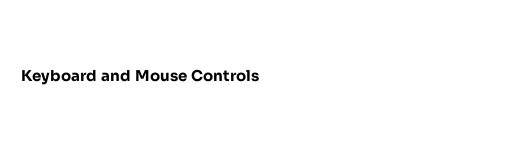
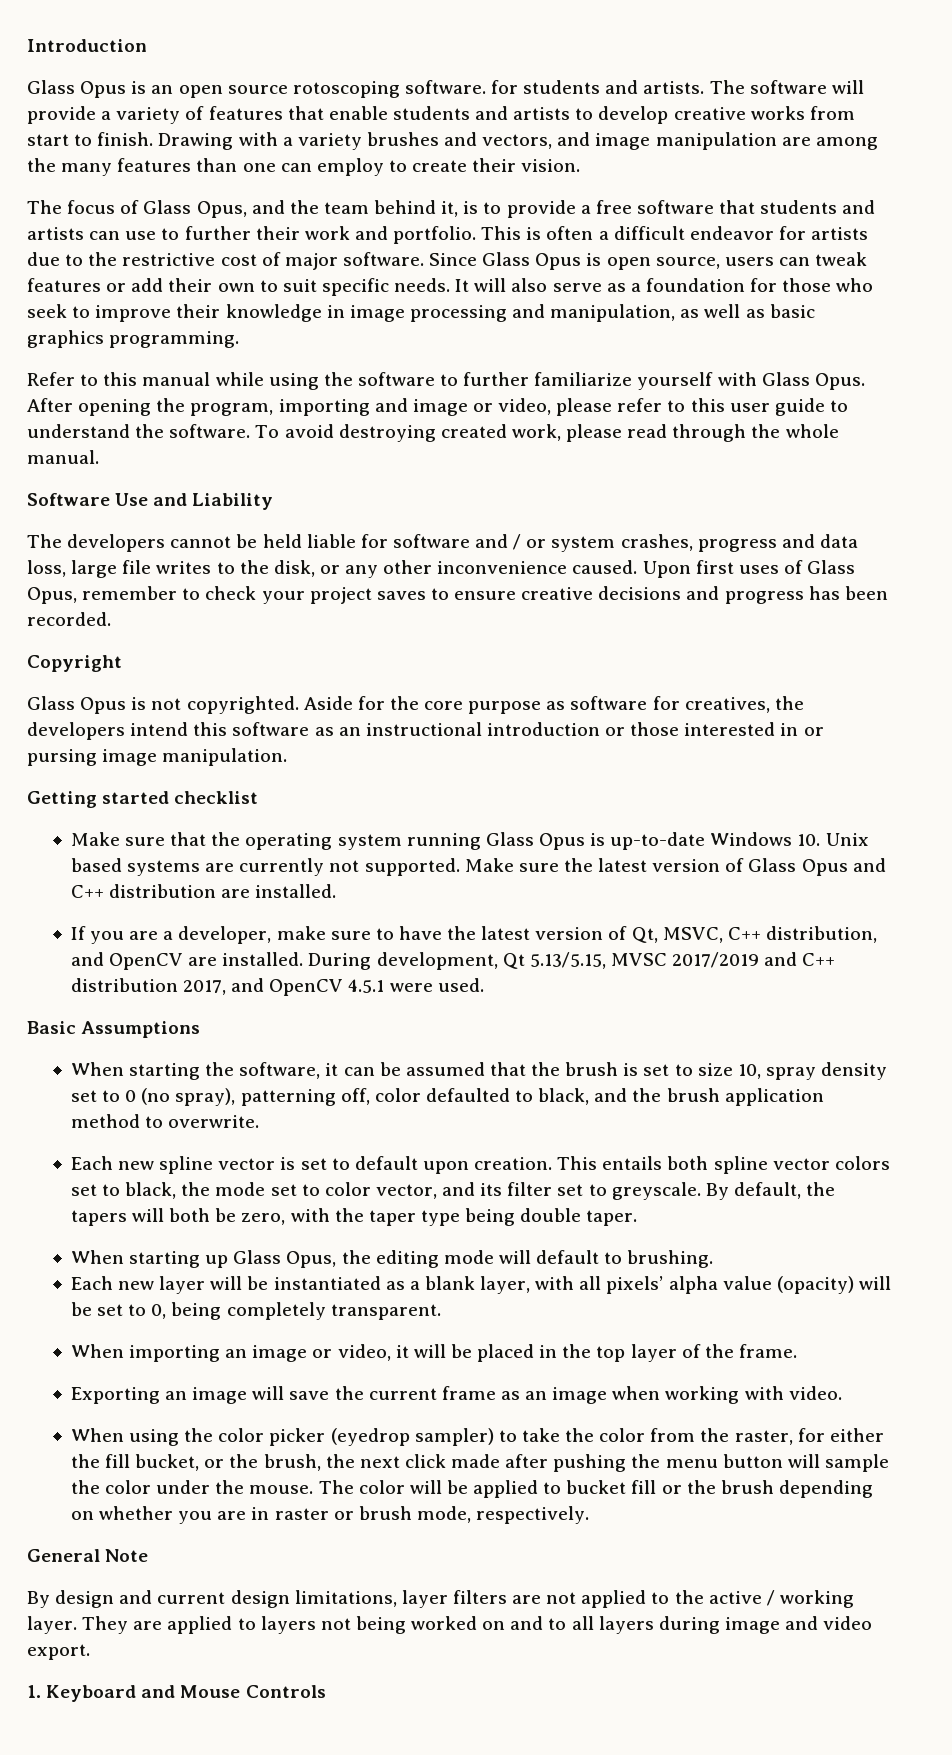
- Keyboard and Mouse Controls
+ Introduction
+ Glass Opus is an open source rotoscoping software. for students and artists. The software will provide a variety of features that enable students and artists to develop creative works from start to finish. Drawing with a variety brushes and vectors, and image manipulation are among the many features than one can employ to create their vision.
+ The focus of Glass Opus, and the team behind it, is to provide a free software that students and artists can use to further their work and portfolio. This is often a difficult endeavor for artists due to the restrictive cost of major software. Since Glass Opus is open source, users can tweak features or add their own to suit specific needs. It will also serve as a foundation for those who seek to improve their knowledge in image processing and manipulation, as well as basic graphics programming.
+ Refer to this manual while using the software to further familiarize yourself with Glass Opus. After opening the program, importing and image or video, please refer to this user guide to understand the software. To avoid destroying created work, please read through the whole manual.
+ Software Use and Liability
+ The developers cannot be held liable for software and / or system crashes, progress and data loss, large file writes to the disk, or any other inconvenience caused. Upon first uses of Glass Opus, remember to check your project saves to ensure creative decisions and progress has been recorded.
+ Copyright
+ Glass Opus is not copyrighted. Aside for the core purpose as software for creatives, the developers intend this software as an instructional introduction or those interested in or pursing image manipulation.
+ Getting started checklist
+ Make sure that the operating system running Glass Opus is up-to-date Windows 10. Unix based systems are currently not supported. Make sure the latest version of Glass Opus and C++ distribution are installed.
+ If you are a developer, make sure to have the latest version of Qt, MSVC, C++ distribution, and OpenCV are installed. During development, Qt 5.13/5.15, MVSC 2017/2019 and C++ distribution 2017, and OpenCV 4.5.1 were used.
+ Basic Assumptions
+ When starting the software, it can be assumed that the brush is set to size 10, spray density set to 0 (no spray), patterning off, color defaulted to black, and the brush application method to overwrite.
+ Each new spline vector is set to default upon creation. This entails both spline vector colors set to black, the mode set to color vector, and its filter set to greyscale. By default, the tapers will both be zero, with the taper type being double taper.
+ When starting up Glass Opus, the editing mode will default to brushing.
+ Each new layer will be instantiated as a blank layer, with all pixels’ alpha value (opacity) will be set to 0, being completely transparent.
+ When importing an image or video, it will be placed in the top layer of the frame.
+ Exporting an image will save the current frame as an image when working with video.
+ When using the color picker (eyedrop sampler) to take the color from the raster, for either the fill bucket, or the brush, the next click made after pushing the menu button will sample the color under the mouse. The color will be applied to bucket fill or the brush depending on whether you are in raster or brush mode, respectively.
+ General Note
+ By design and current design limitations, layer filters are not applied to the active / working layer. They are applied to layers not being worked on and to all layers during image and video export.
+ 1. Keyboard and Mouse Controls

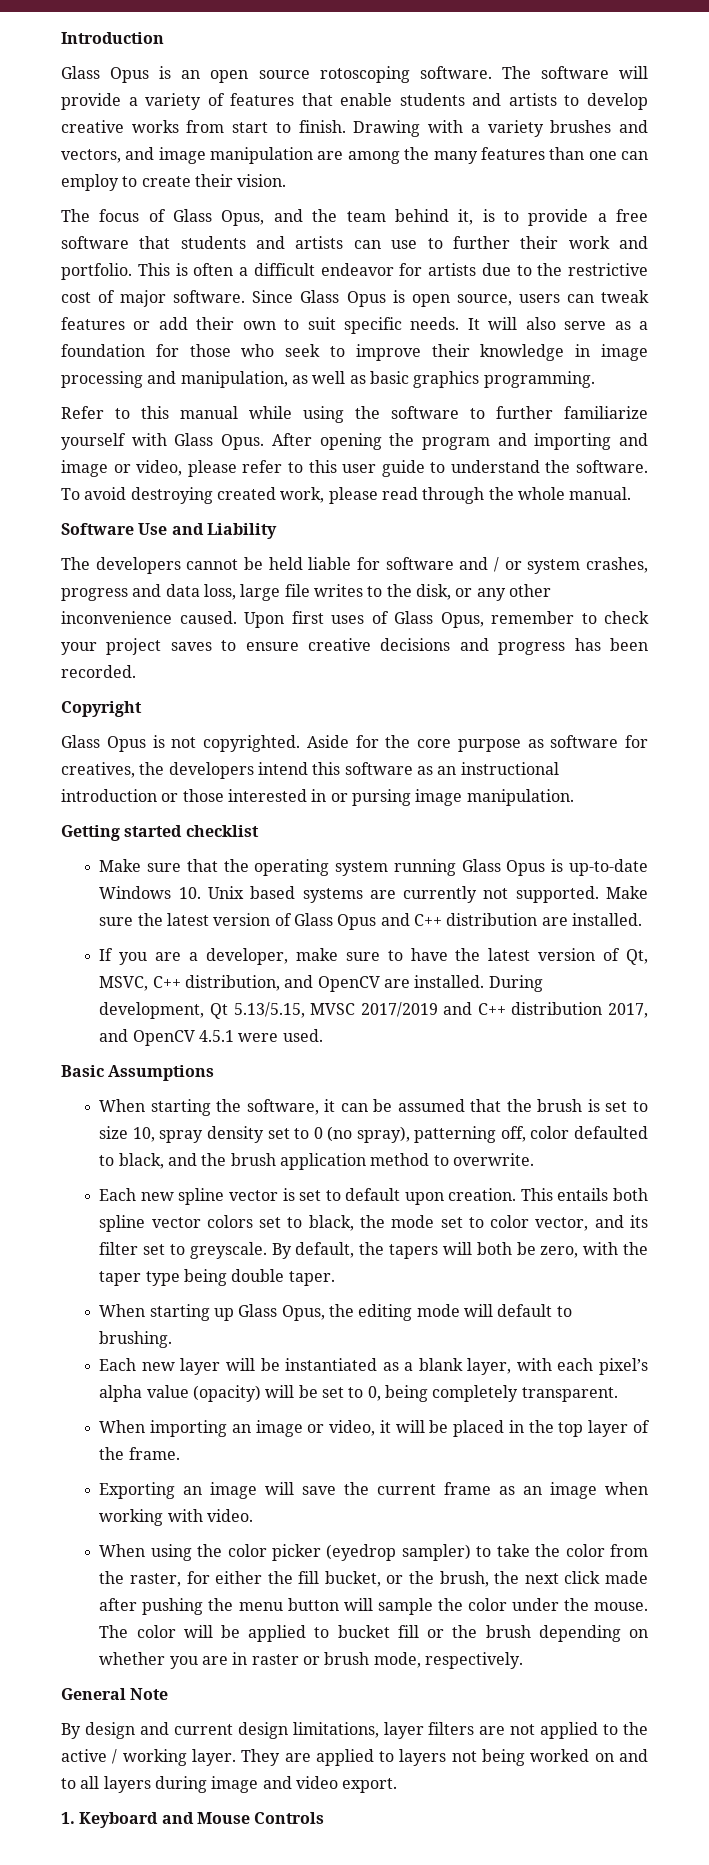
- Glass Opus is an open source rotoscoping software. for students and artists.
+ Glass Opus is an open source rotoscoping software.
- After opening the program, importing and image or video, please refer to this user guide to understand the software.
+ After opening the program and importing and image or video, please refer to this user guide to understand the software.
- Each new layer will be instantiated as a blank layer, with all pixels’ alpha value (opacity) will be set to 0, being completely transparent.
+ Each new layer will be instantiated as a blank layer, with each pixel’s alpha value (opacity) will be set to 0, being completely transparent.

